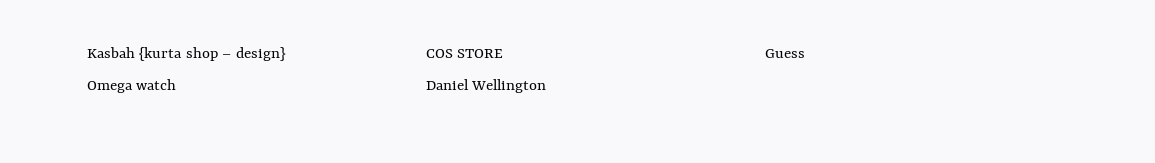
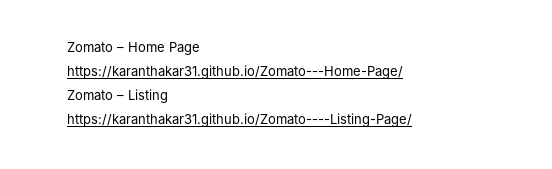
- Kasbah {kurta shop – design}
- Omega watch
- COS STORE
- Daniel Wellington
- Guess
+ Zomato – Home Page
+ https://karanthakar31.github.io/Zomato---Home-Page/
+ Zomato – Listing
+ https://karanthakar31.github.io/Zomato----Listing-Page/

